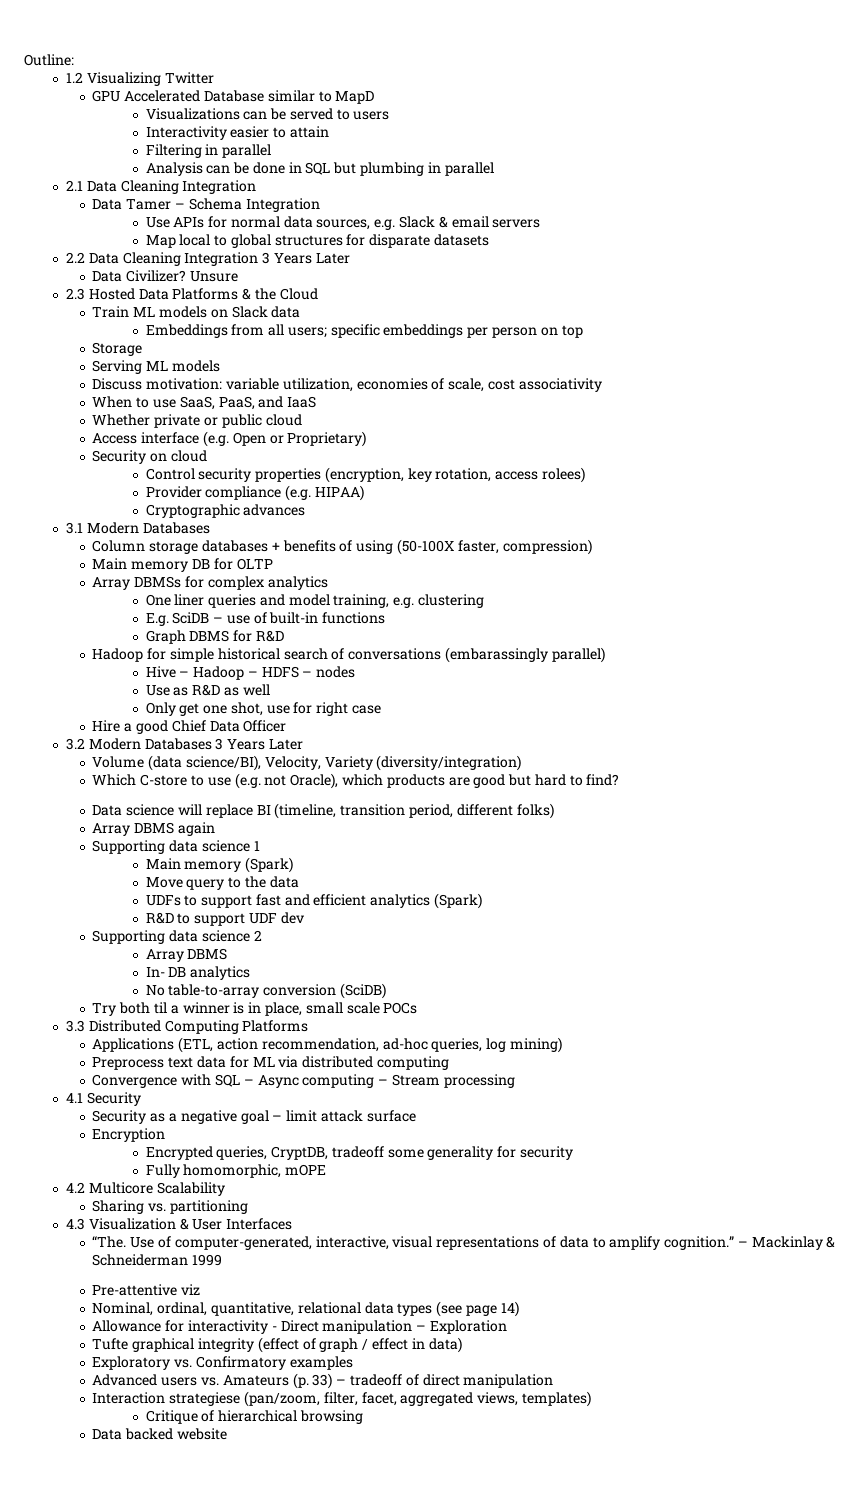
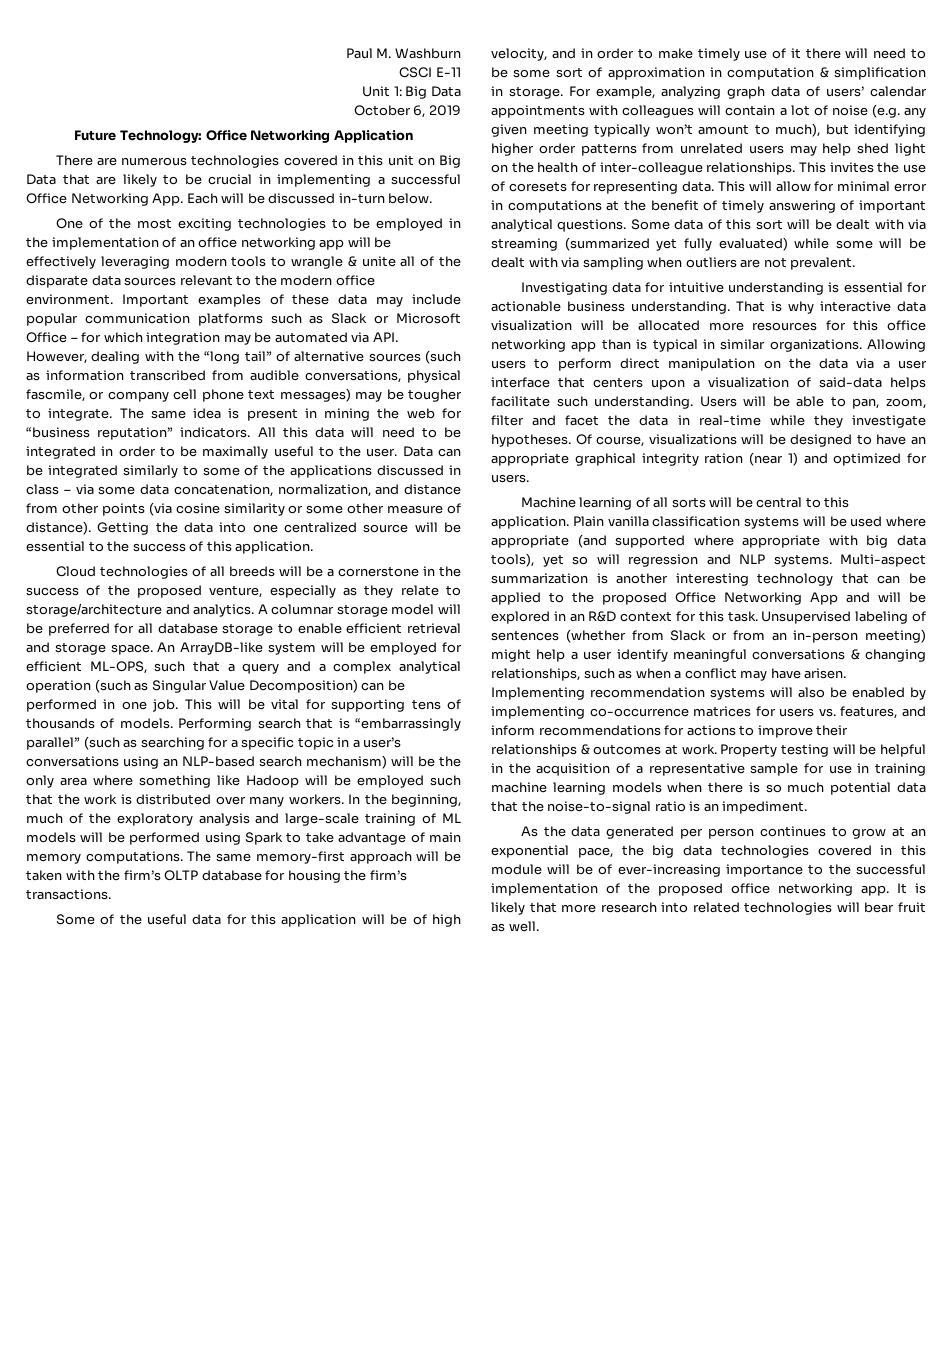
- Outline:
- 1.2 Visualizing Twitter
- GPU Accelerated Database similar to MapD
- Visualizations can be served to users
- Interactivity easier to attain
- Filtering in parallel
- Analysis can be done in SQL but plumbing in parallel
- 2.1 Data Cleaning Integration
- Data Tamer – Schema Integration
- Use APIs for normal data sources, e.g. Slack & email servers
- Map local to global structures for disparate datasets
- 2.2 Data Cleaning Integration 3 Years Later
- Data Civilizer? Unsure
- 2.3 Hosted Data Platforms & the Cloud
- Train ML models on Slack data
- Embeddings from all users; specific embeddings per person on top
- Storage
- Serving ML models
- Discuss motivation: variable utilization, economies of scale, cost associativity
- When to use SaaS, PaaS, and IaaS
- Whether private or public cloud
- Access interface (e.g. Open or Proprietary)
- Security on cloud
- Control security properties (encryption, key rotation, access rolees)
- Provider compliance (e.g. HIPAA)
- Cryptographic advances
- 3.1 Modern Databases
- Column storage databases + benefits of using (50-100X faster, compression)
- Main memory DB for OLTP
- Array DBMSs for complex analytics
- One liner queries and model training, e.g. clustering
- E.g. SciDB – use of built-in functions
- Graph DBMS for R&D
- Hadoop for simple historical search of conversations (embarassingly parallel)
- Hive – Hadoop – HDFS – nodes
- Use as R&D as well
- Only get one shot, use for right case
- Hire a good Chief Data Officer
- 3.2 Modern Databases 3 Years Later
- Volume (data science/BI), Velocity, Variety (diversity/integration)
- Which C-store to use (e.g. not Oracle), which products are good but hard to find?
- Data science will replace BI (timeline, transition period, different folks)
- Array DBMS again
- Supporting data science 1
- Main memory (Spark)
- Move query to the data
- UDFs to support fast and efficient analytics (Spark)
- R&D to support UDF dev
- Supporting data science 2
- Array DBMS
- In- DB analytics
- No table-to-array conversion (SciDB)
- Try both til a winner is in place, small scale POCs
- 3.3 Distributed Computing Platforms
- Applications (ETL, action recommendation, ad-hoc queries, log mining)
- Preprocess text data for ML via distributed computing
- Convergence with SQL – Async computing – Stream processing
- 4.1 Security
- Security as a negative goal – limit attack surface
- Encryption
- Encrypted queries, CryptDB, tradeoff some generality for security
- Fully homomorphic, mOPE
- 4.2 Multicore Scalability
- Sharing vs. partitioning
- 4.3 Visualization & User Interfaces
- “The. Use of computer-generated, interactive, visual representations of data to amplify cognition.” – Mackinlay & Schneiderman 1999
- Pre-attentive viz
- Nominal, ordinal, quantitative, relational data types (see page 14)
- Allowance for interactivity - Direct manipulation – Exploration
- Tufte graphical integrity (effect of graph / effect in data)
- Exploratory vs. Confirmatory examples
- Advanced users vs. Amateurs (p. 33) – tradeoff of direct manipulation
- Interaction strategiese (pan/zoom, filter, facet, aggregated views, templates)
- Critique of hierarchical browsing
- Data backed website
+ Paul M. Washburn
+ CSCI E-11
+ Unit 1: Big Data
+ October 6, 2019
+ Future Technology: Office Networking Application
+ There are numerous technologies covered in this unit on Big Data that are likely to be crucial in implementing a successful Office Networking App. Each will be discussed in-turn below.
+ One of the most exciting technologies to be employed in the implementation of an office networking app will be effectively leveraging modern tools to wrangle & unite all of the disparate data sources relevant to the modern office environment. Important examples of these data may include popular communication platforms such as Slack or Microsoft Office – for which integration may be automated via API. However, dealing with the “long tail” of alternative sources (such as information transcribed from audible conversations, physical fascmile, or company cell phone text messages) may be tougher to integrate. The same idea is present in mining the web for “business reputation” indicators. All this data will need to be integrated in order to be maximally useful to the user. Data can be integrated similarly to some of the applications discussed in class – via some data concatenation, normalization, and distance from other points (via cosine similarity or some other measure of distance). Getting the data into one centralized source will be essential to the success of this application.
+ Cloud technologies of all breeds will be a cornerstone in the success of the proposed venture, especially as they relate to storage/architecture and analytics. A columnar storage model will be preferred for all database storage to enable efficient retrieval and storage space. An ArrayDB-like system will be employed for efficient ML-OPS, such that a query and a complex analytical operation (such as Singular Value Decomposition) can be performed in one job. This will be vital for supporting tens of thousands of models. Performing search that is “embarrassingly parallel” (such as searching for a specific topic in a user’s conversations using an NLP-based search mechanism) will be the only area where something like Hadoop will be employed such that the work is distributed over many workers. In the beginning, much of the exploratory analysis and large-scale training of ML models will be performed using Spark to take advantage of main memory computations. The same memory-first approach will be taken with the firm’s OLTP database for housing the firm’s transactions.
+ Some of the useful data for this application will be of high velocity, and in order to make timely use of it there will need to be some sort of approximation in computation & simplification in storage. For example, analyzing graph data of users’ calendar appointments with colleagues will contain a lot of noise (e.g. any given meeting typically won’t amount to much), but identifying higher order patterns from unrelated users may help shed light on the health of inter-colleague relationships. This invites the use of coresets for representing data. This will allow for minimal error in computations at the benefit of timely answering of important analytical questions. Some data of this sort will be dealt with via streaming (summarized yet fully evaluated) while some will be dealt with via sampling when outliers are not prevalent.
+ Investigating data for intuitive understanding is essential for actionable business understanding. That is why interactive data visualization will be allocated more resources for this office networking app than is typical in similar organizations. Allowing users to perform direct manipulation on the data via a user interface that centers upon a visualization of said-data helps facilitate such understanding. Users will be able to pan, zoom, filter and facet the data in real-time while they investigate hypotheses. Of course, visualizations will be designed to have an appropriate graphical integrity ration (near 1) and optimized for users.
+ Machine learning of all sorts will be central to this application. Plain vanilla classification systems will be used where appropriate (and supported where appropriate with big data tools), yet so will regression and NLP systems. Multi-aspect summarization is another interesting technology that can be applied to the proposed Office Networking App and will be explored in an R&D context for this task. Unsupervised labeling of sentences (whether from Slack or from an in-person meeting) might help a user identify meaningful conversations & changing relationships, such as when a conflict may have arisen. Implementing recommendation systems will also be enabled by implementing co-occurrence matrices for users vs. features, and inform recommendations for actions to improve their relationships & outcomes at work. Property testing will be helpful in the acquisition of a representative sample for use in training machine learning models when there is so much potential data that the noise-to-signal ratio is an impediment.
+ As the data generated per person continues to grow at an exponential pace, the big data technologies covered in this module will be of ever-increasing importance to the successful implementation of the proposed office networking app. It is likely that more research into related technologies will bear fruit as well.

